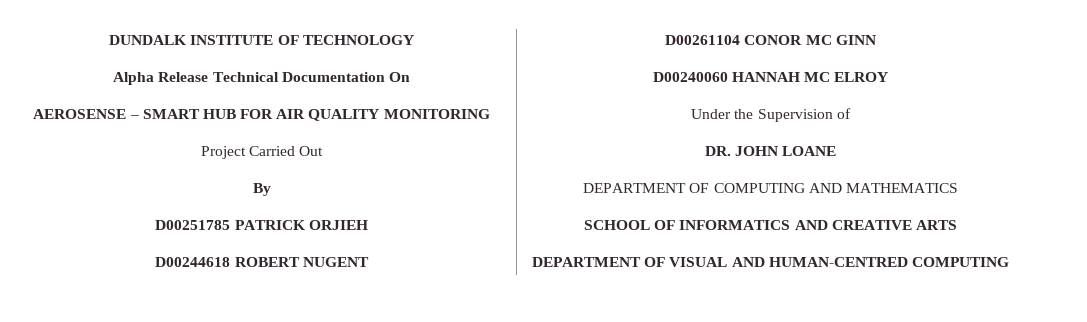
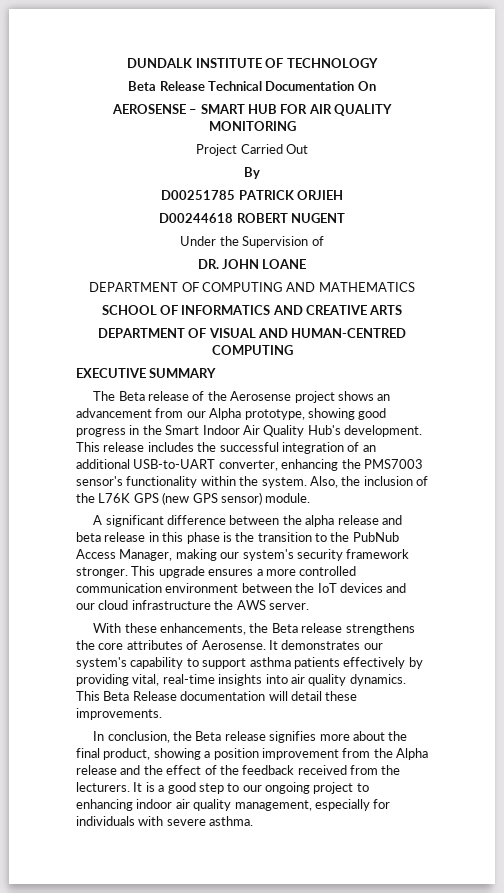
- Alpha Release Technical Documentation On
+ Beta Release Technical Documentation On
- D00261104 CONOR MC GINN
- D00240060 HANNAH MC ELROY
+ EXECUTIVE SUMMARY
+ The Beta release of the Aerosense project shows an advancement from our Alpha prototype, showing good progress in the Smart Indoor Air Quality Hub's development. This release includes the successful integration of an additional USB-to-UART converter, enhancing the PMS7003 sensor's functionality within the system. Also, the inclusion of the L76K GPS (new GPS sensor) module.
+ A significant difference between the alpha release and beta release in this phase is the transition to the PubNub Access Manager, making our system's security framework stronger. This upgrade ensures a more controlled communication environment between the IoT devices and our cloud infrastructure the AWS server.
+ With these enhancements, the Beta release strengthens the core attributes of Aerosense. It demonstrates our system's capability to support asthma patients effectively by providing vital, real-time insights into air quality dynamics. This Beta Release documentation will detail these improvements.
+ In conclusion, the Beta release signifies more about the final product, showing a position improvement from the Alpha release and the effect of the feedback received from the lecturers. It is a good step to our ongoing project to enhancing indoor air quality management, especially for individuals with severe asthma.

